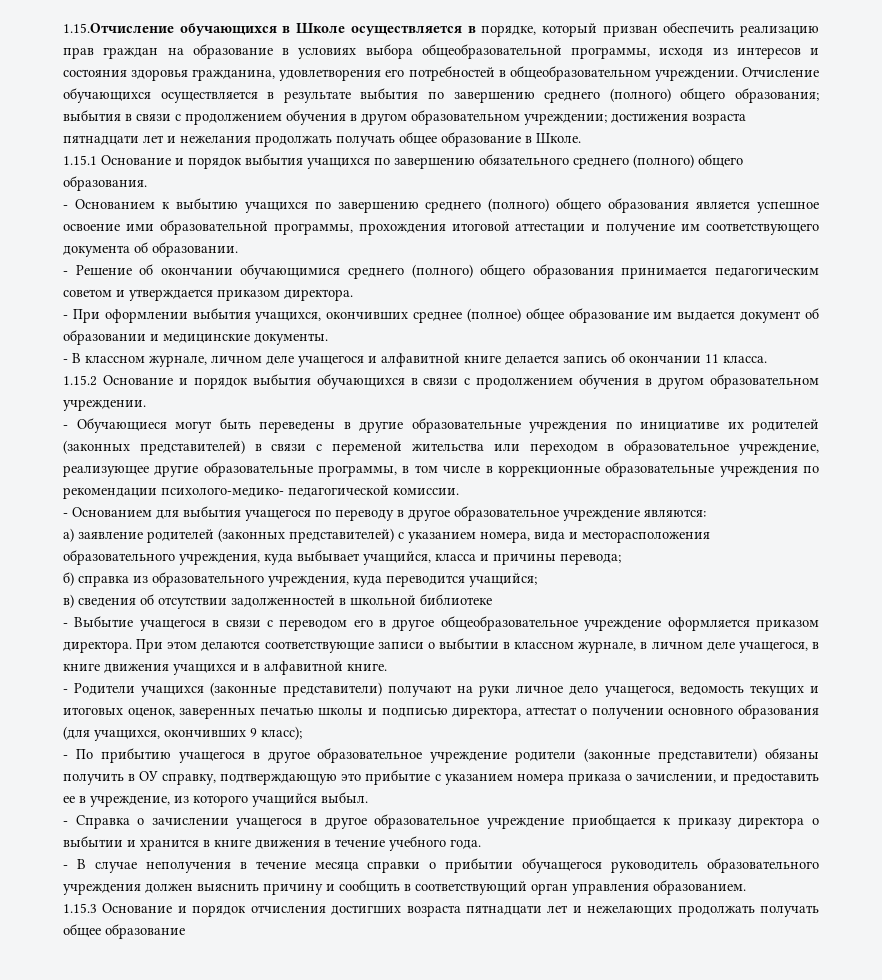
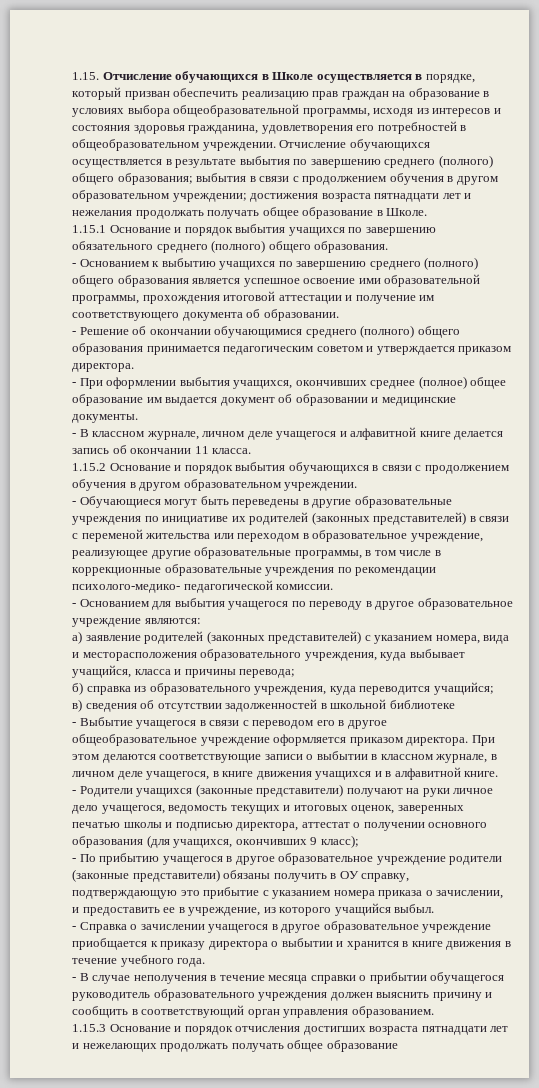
- 1.15.Отчисление обучающихся в Школе осуществляется в порядке, который призван обеспечить реализацию прав граждан на образование в условиях выбора общеобразовательной программы, исходя из интересов и состояния здоровья гражданина, удовлетворения его потребностей в общеобразовательном учреждении.
+ 1.15. Отчисление обучающихся в Школе осуществляется в порядке, который призван обеспечить реализацию прав граждан на образование в условиях выбора общеобразовательной программы, исходя из интересов и состояния здоровья гражданина, удовлетворения его потребностей в общеобразовательном учреждении.

